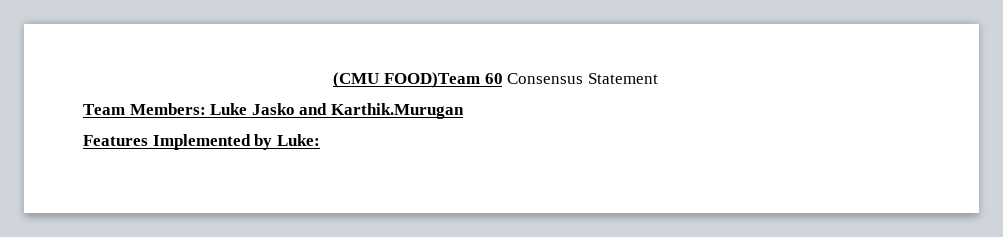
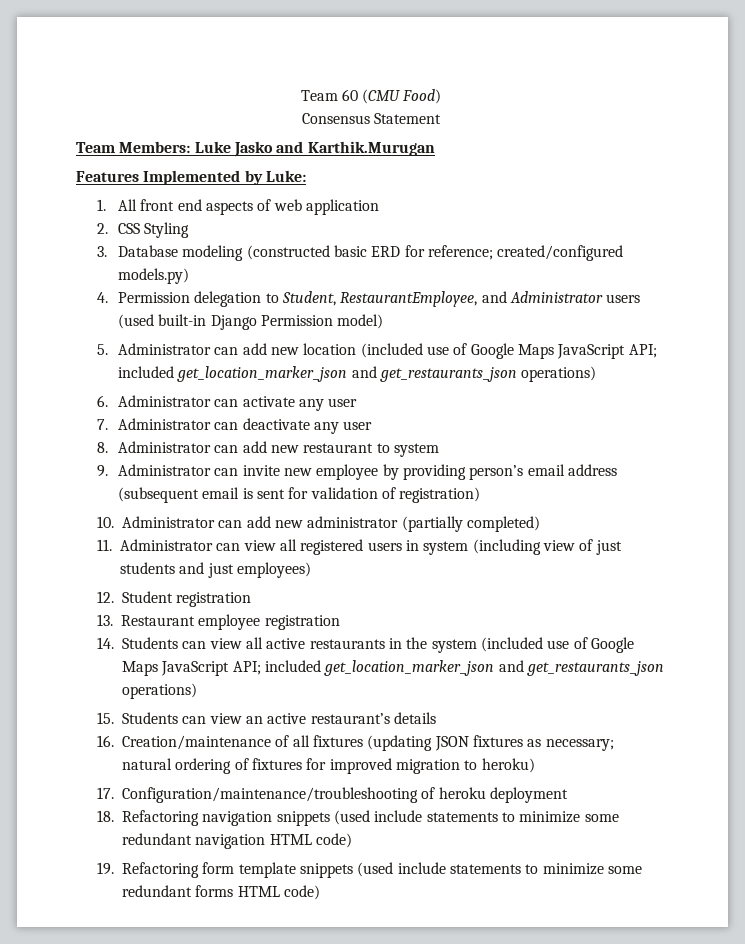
- (CMU FOOD)Team 60 Consensus Statement
+ Team 60 (CMU Food)
+ Consensus Statement
+ 1. All front end aspects of web application
+ 2. CSS Styling
+ 3. Database modeling (constructed basic ERD for reference; created/configured models.py)
+ 4. Permission delegation to Student, RestaurantEmployee, and Administrator users (used built-in Django Permission model)
+ 5. Administrator can add new location (included use of Google Maps JavaScript API; included get_location_marker_json and get_restaurants_json operations)
+ 6. Administrator can activate any user
+ 7. Administrator can deactivate any user
+ 8. Administrator can add new restaurant to system
+ 9. Administrator can invite new employee by providing person’s email address (subsequent email is sent for validation of registration)
+ 10. Administrator can add new administrator (partially completed)
+ 11. Administrator can view all registered users in system (including view of just students and just employees)
+ 12. Student registration
+ 13. Restaurant employee registration
+ 14. Students can view all active restaurants in the system (included use of Google Maps JavaScript API; included get_location_marker_json and get_restaurants_json operations)
+ 15. Students can view an active restaurant’s details
+ 16. Creation/maintenance of all fixtures (updating JSON fixtures as necessary; natural ordering of fixtures for improved migration to heroku)
+ 17. Configuration/maintenance/troubleshooting of heroku deployment
+ 18. Refactoring navigation snippets (used include statements to minimize some redundant navigation HTML code)
+ 19. Refactoring form template snippets (used include statements to minimize some redundant forms HTML code)

